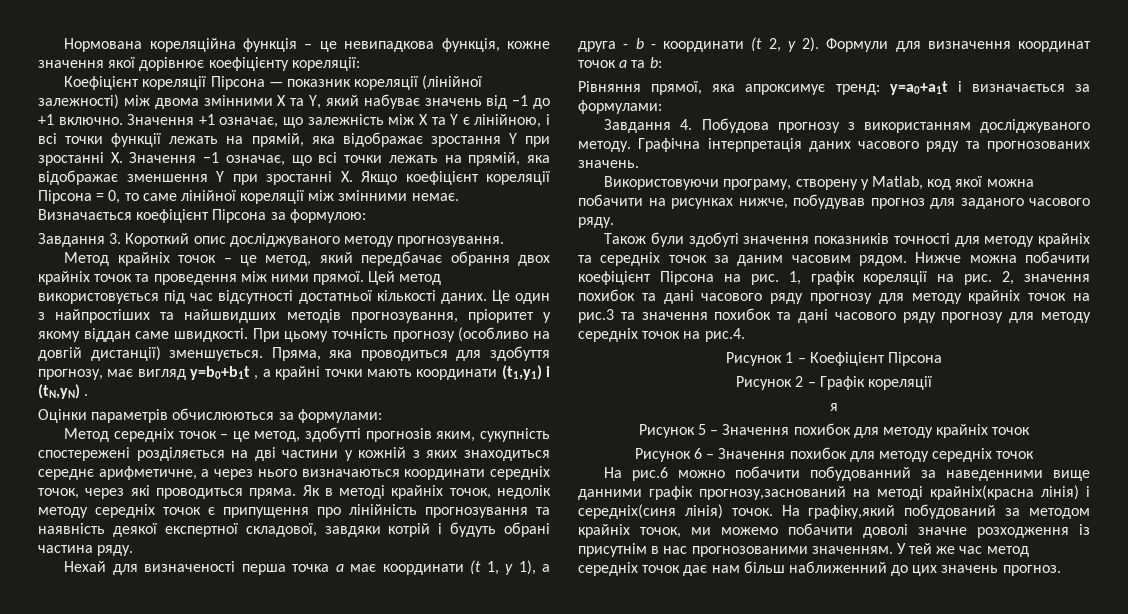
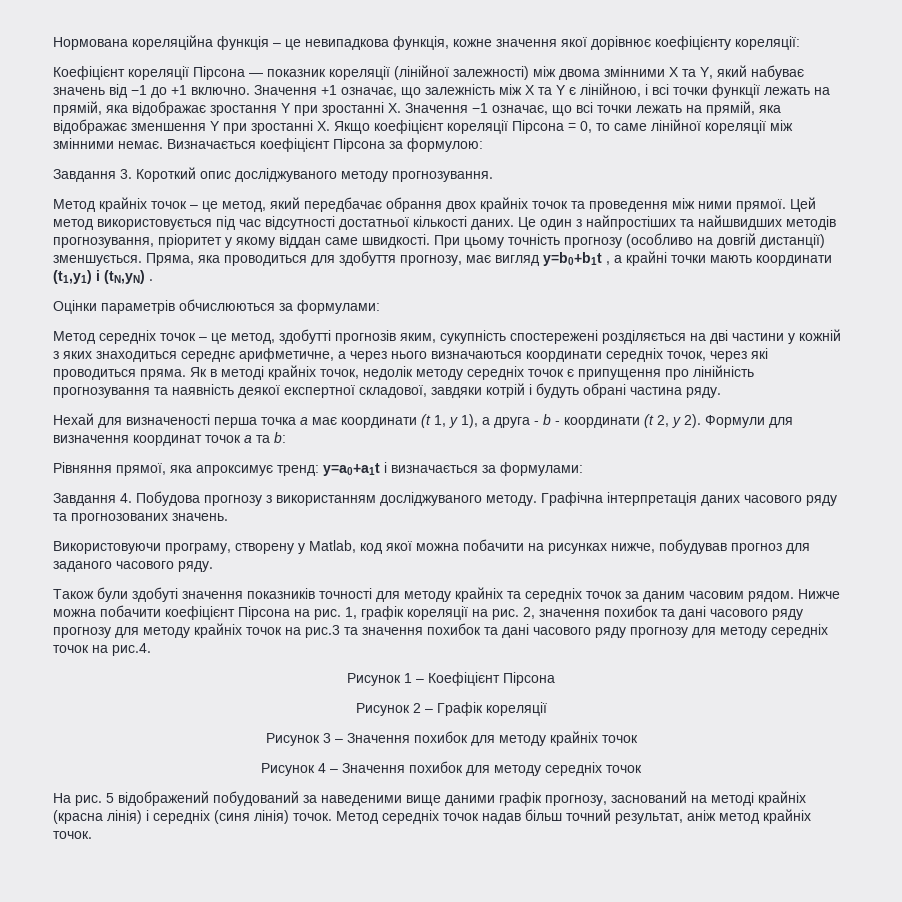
- я
- Рисунок 5 – Значення похибок для методу крайніх точок
+ Рисунок 3 – Значення похибок для методу крайніх точок
- Рисунок 6 – Значення похибок для методу середніх точок
+ Рисунок 4 – Значення похибок для методу середніх точок
- На рис.6 можно побачити побудованний за наведенними вище данними графік прогнозу,заснований на методі крайніх(красна лінія) і середніх(синя лінія) точок. На графіку,який побудований за методом крайніх точок, ми можемо побачити доволі значне розходження із присутнім в нас прогнозованими значенням. У тей же час метод середніх точок дає нам більш наближенний до цих значень прогноз.
+ На рис. 5 відображений побудований за наведеними вище даними графік прогнозу, заснований на методі крайніх (красна лінія) і середніх (синя лінія) точок. Метод середніх точок надав більш точний результат, аніж метод крайніх точок.

